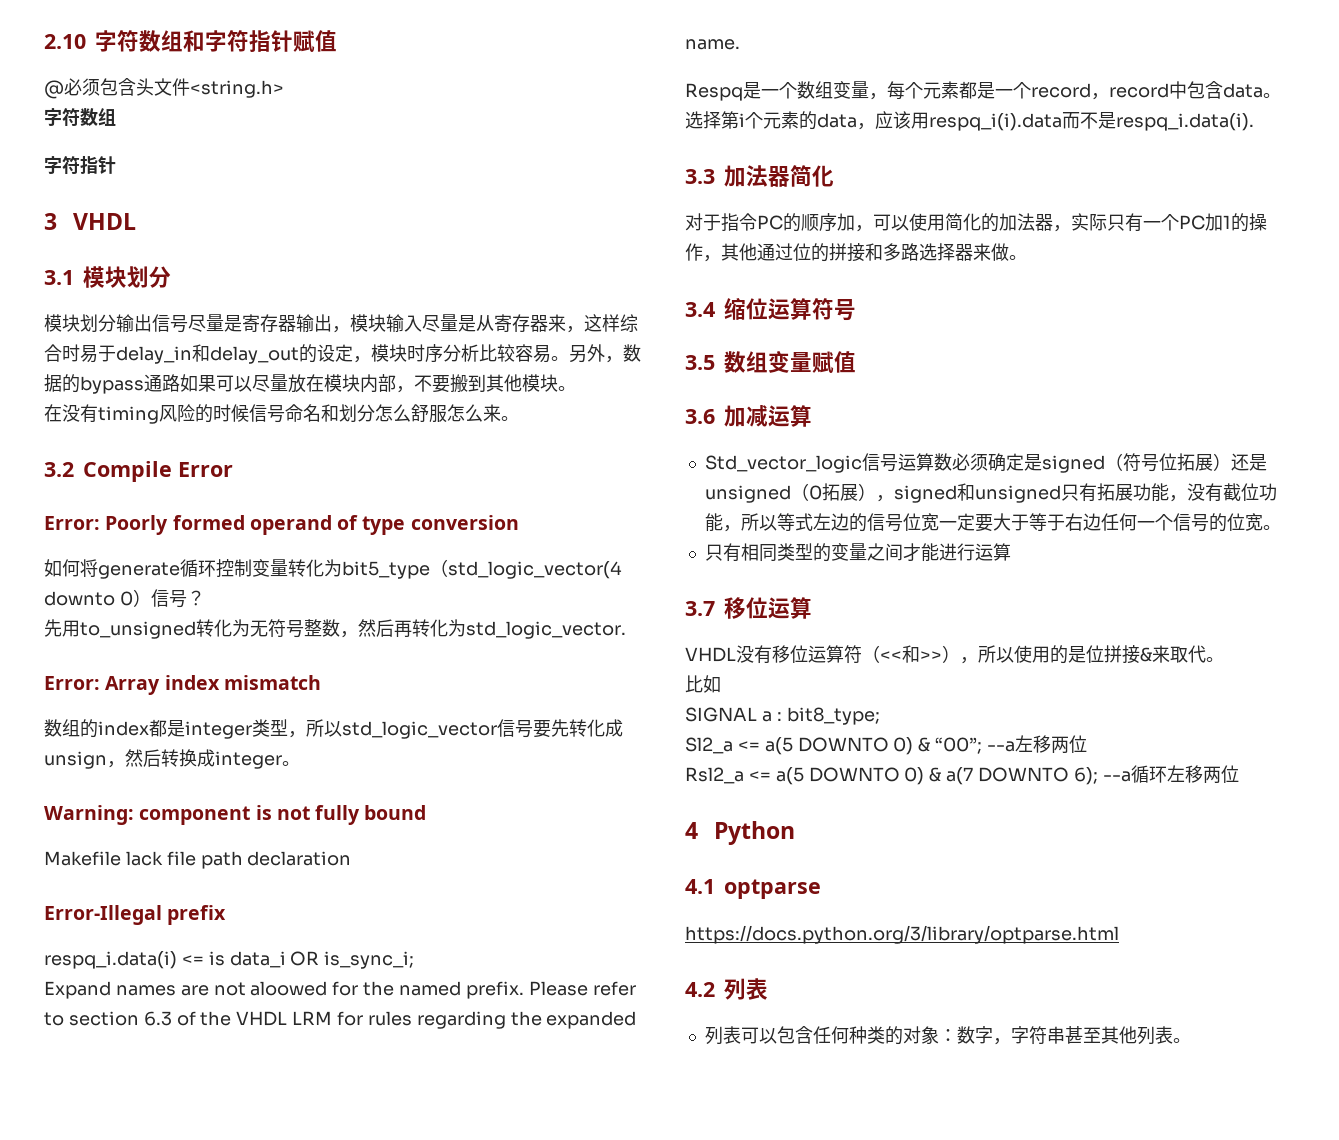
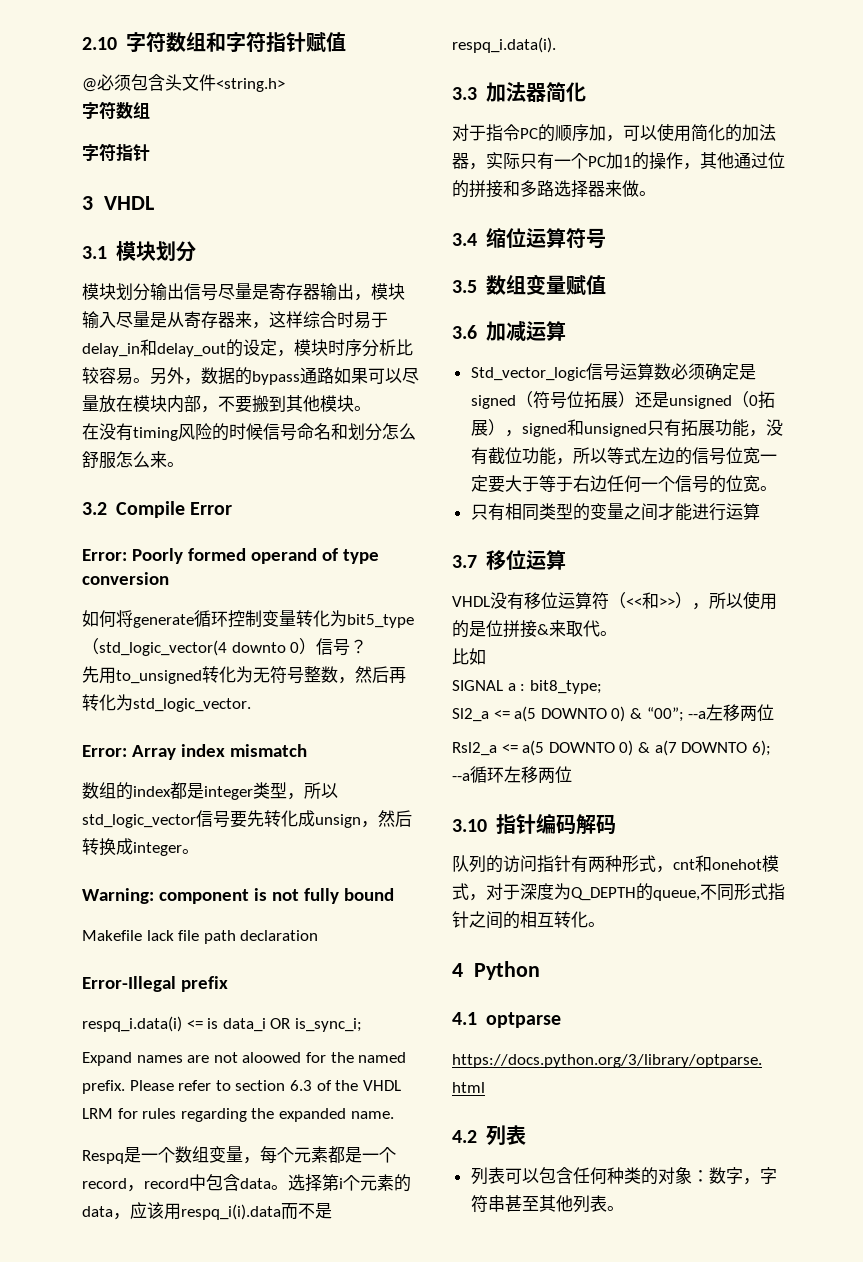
+ 3.10指针编码解码
+ 队列的访问指针有两种形式，cnt和onehot模式，对于深度为Q_DEPTH的queue,不同形式指针之间的相互转化。

